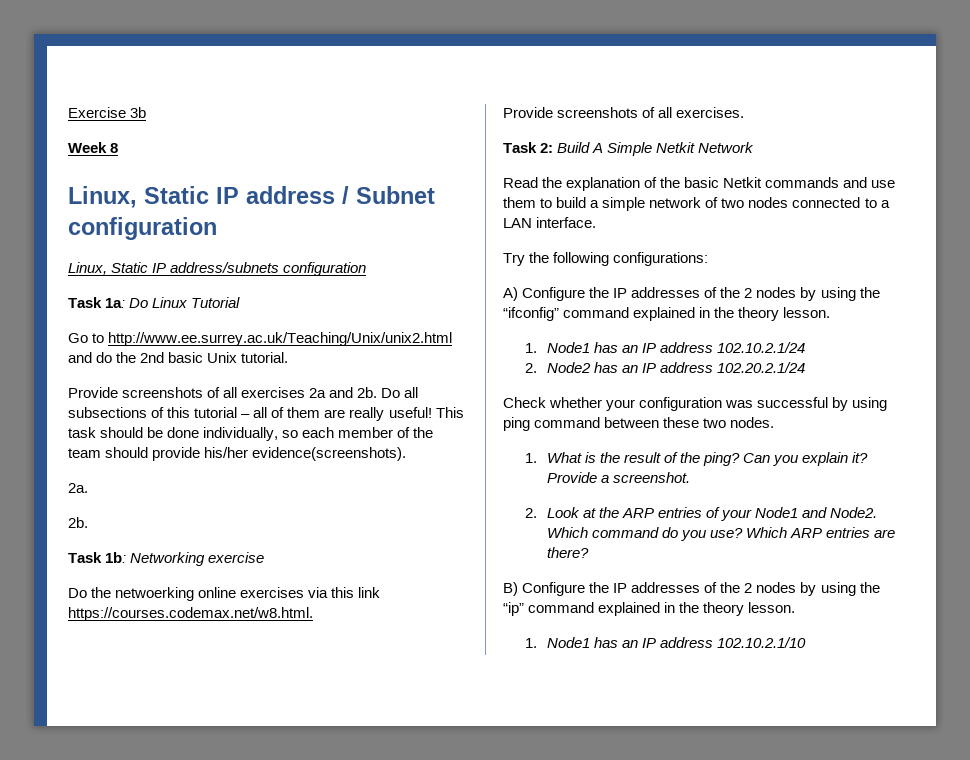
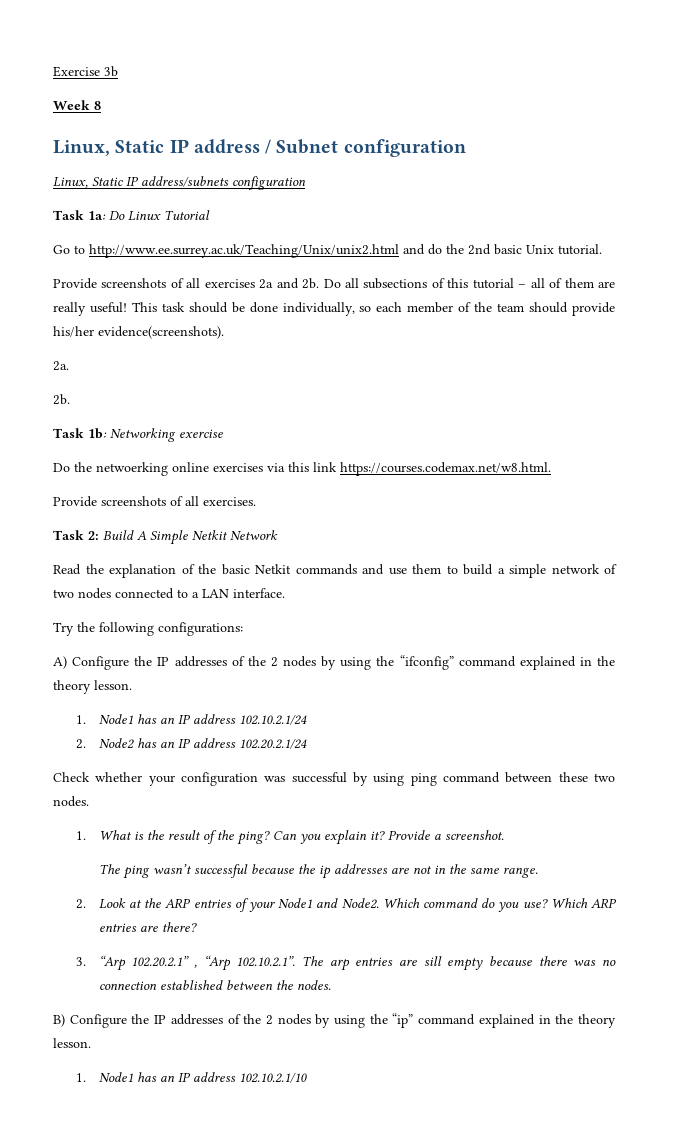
+ The ping wasn’t successful because the ip addresses are not in the same range.
+ 3. “Arp 102.20.2.1” , “Arp 102.10.2.1”. The arp entries are sill empty because there was no connection established between the nodes.

